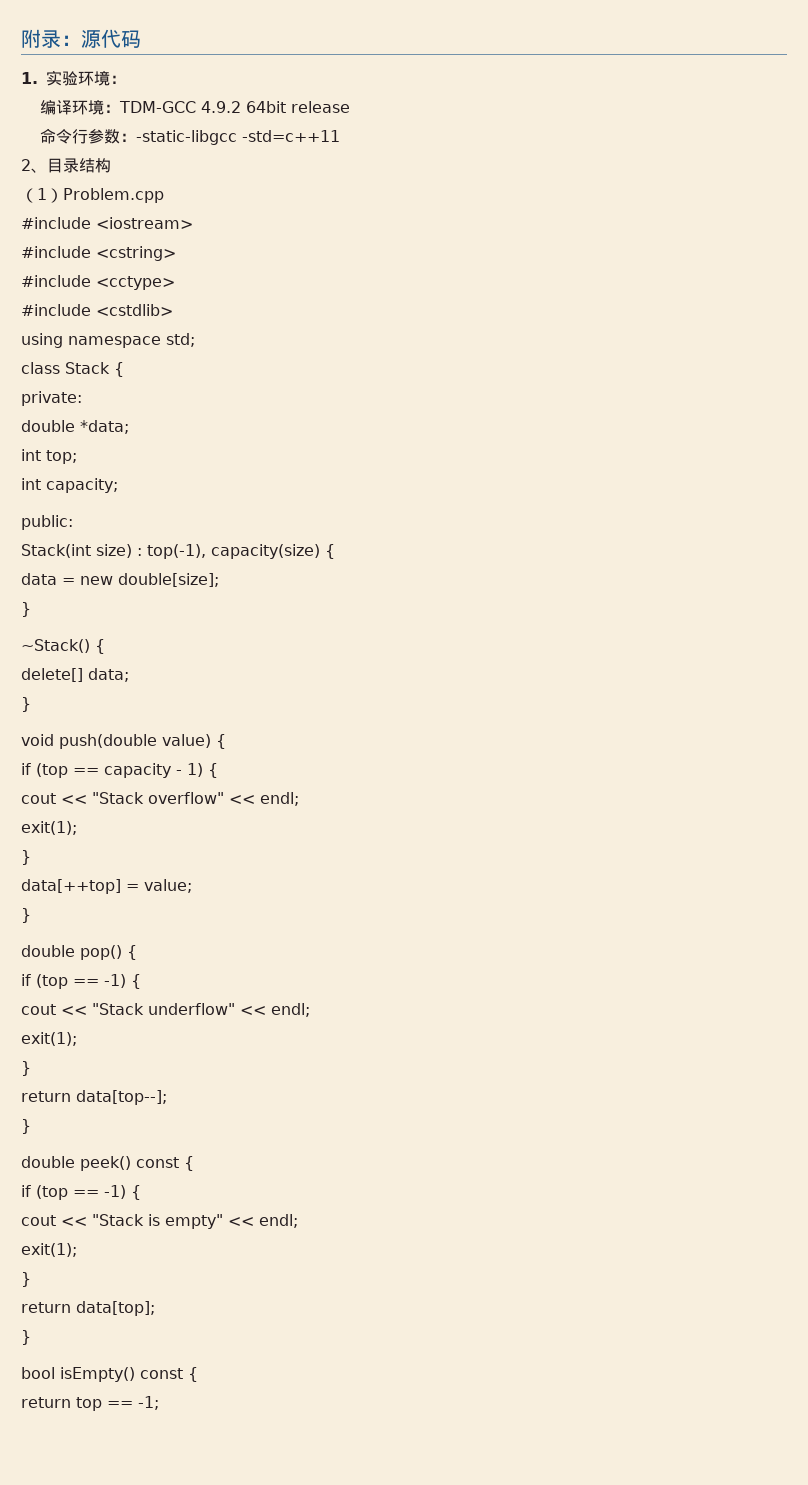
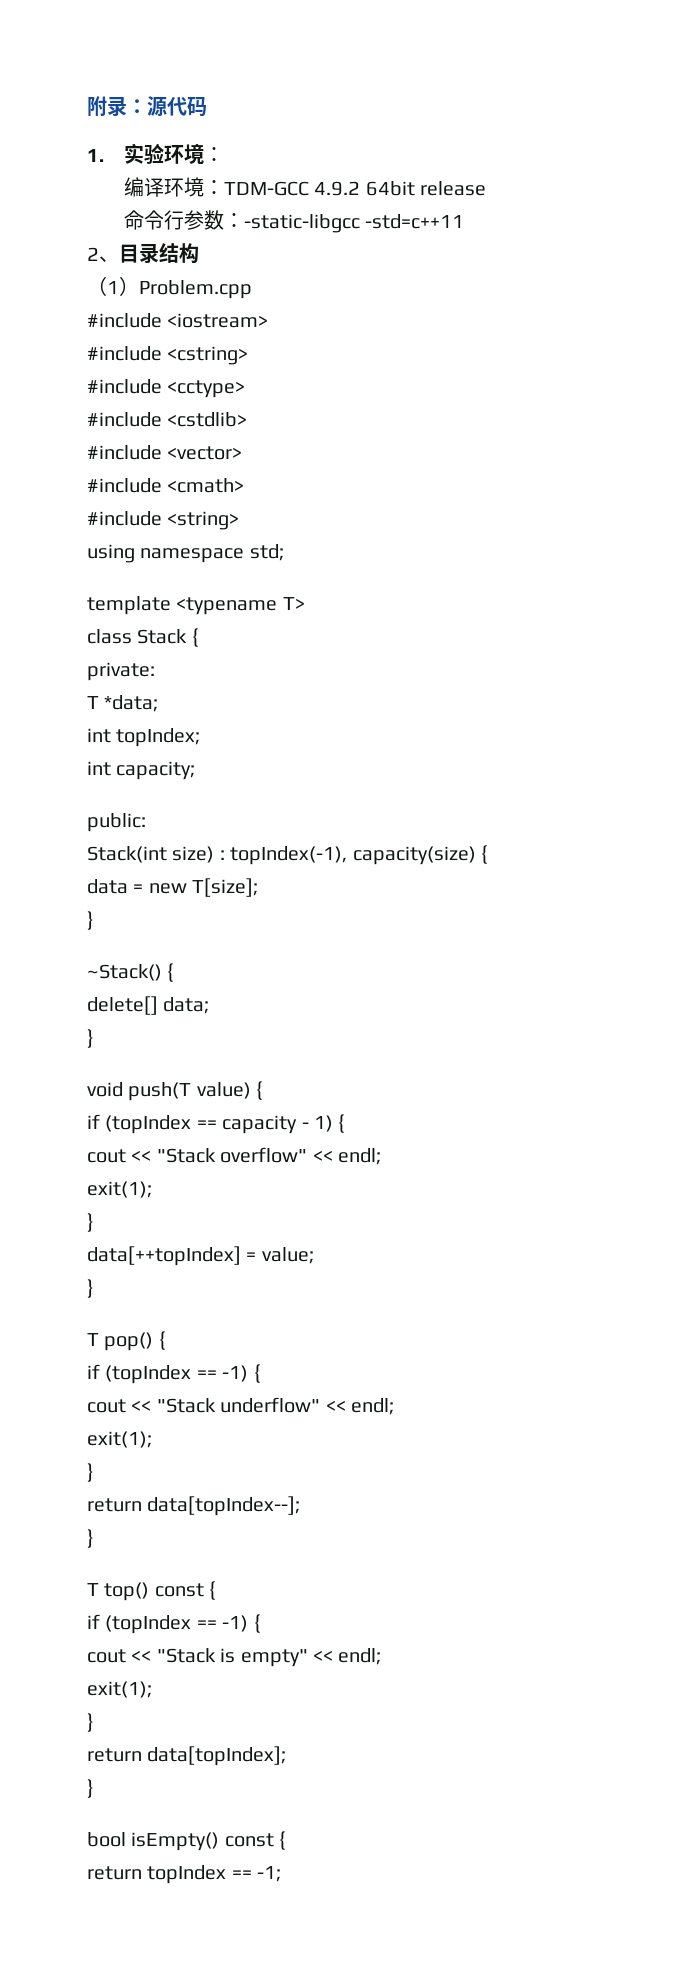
+ #include <vector>
+ #include <cmath>
+ #include <string>
+ template <typename T>
- double *data;
+ T *data;
- int top;
+ int topIndex;
- Stack(int size) : top(-1), capacity(size) {
+ Stack(int size) : topIndex(-1), capacity(size) {
- data = new double[size];
+ data = new T[size];
- void push(double value) {
+ void push(T value) {
- if (top == capacity - 1) {
+ if (topIndex == capacity - 1) {
- data[++top] = value;
+ data[++topIndex] = value;
- double pop() {
- if (top == -1) {
+ T pop() {
+ if (topIndex == -1) {
- return data[top--];
+ return data[topIndex--];
  }
- double peek() const {
- if (top == -1) {
+ T top() const {
+ if (topIndex == -1) {
- return data[top];
+ return data[topIndex];
- return top == -1;
+ return topIndex == -1;

